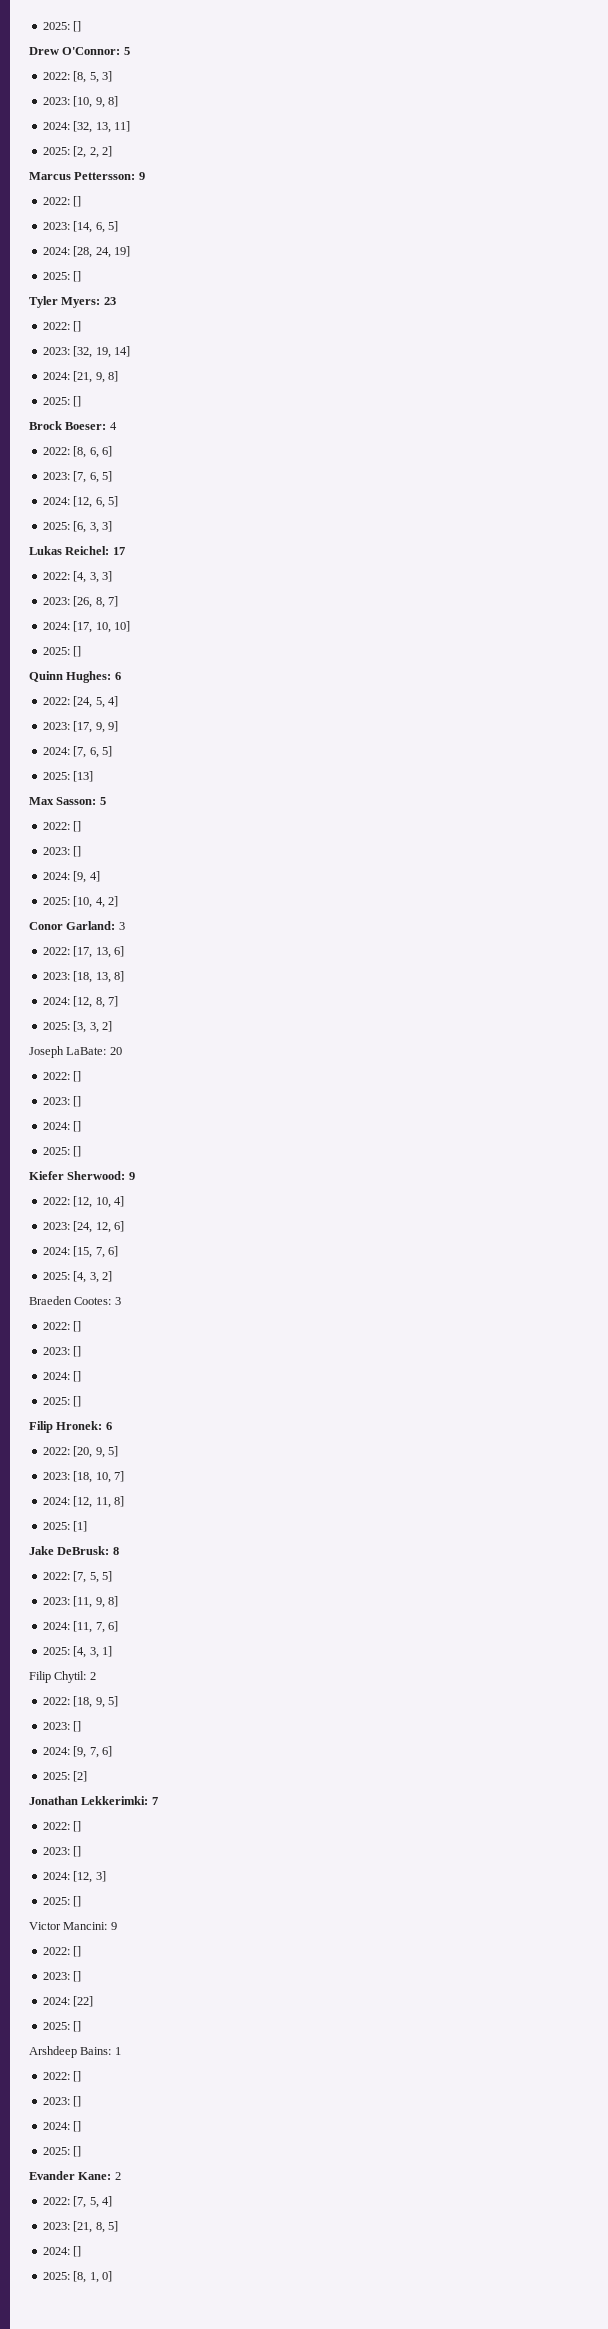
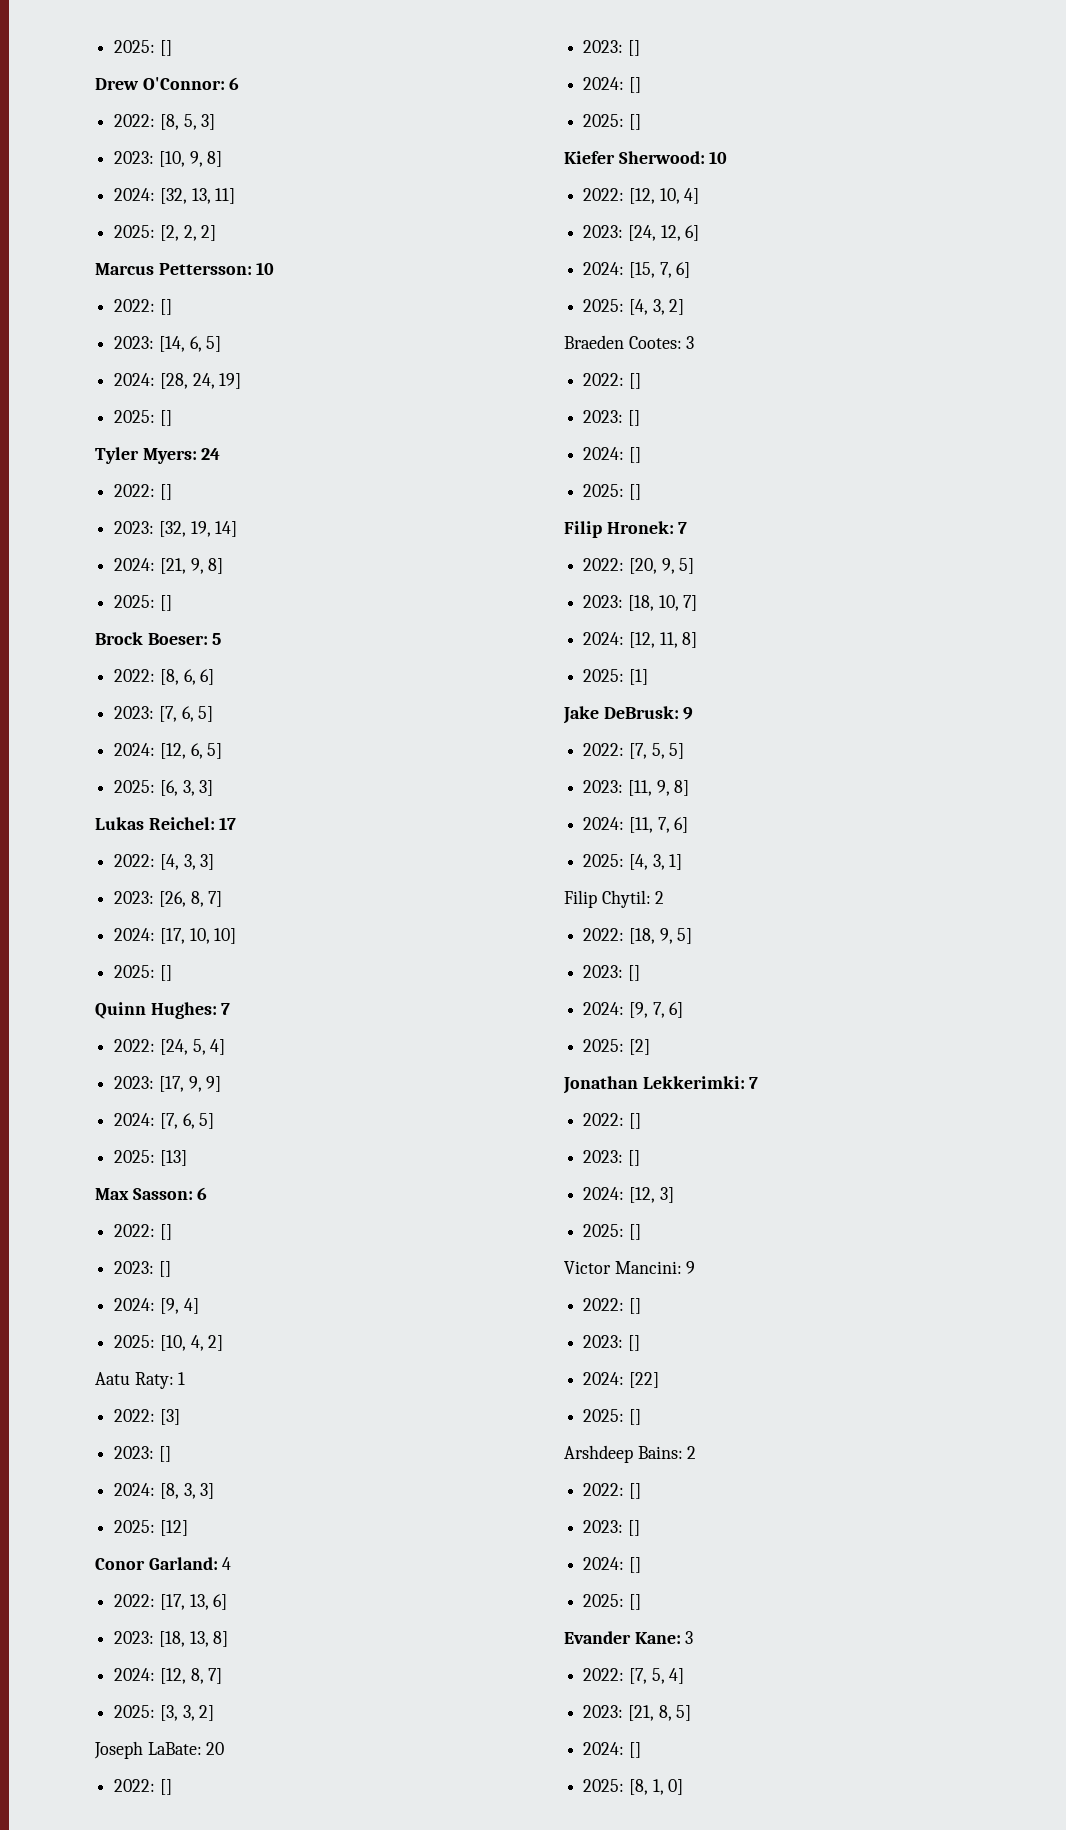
- Drew O'Connor: 5
+ Drew O'Connor: 6
- Marcus Pettersson: 9
+ Marcus Pettersson: 10
- Tyler Myers: 23
+ Tyler Myers: 24
- Brock Boeser: 4
+ Brock Boeser: 5
- Quinn Hughes: 6
+ Quinn Hughes: 7
- Max Sasson: 5
+ Max Sasson: 6
+ Aatu Raty: 1
+ 2022: [3]
+ 2023: []
+ 2024: [8, 3, 3]
+ 2025: [12]
- Conor Garland: 3
+ Conor Garland: 4
- Kiefer Sherwood: 9
+ Kiefer Sherwood: 10
- Filip Hronek: 6
+ Filip Hronek: 7
- Jake DeBrusk: 8
+ Jake DeBrusk: 9
- Arshdeep Bains: 1
+ Arshdeep Bains: 2
- Evander Kane: 2
+ Evander Kane: 3

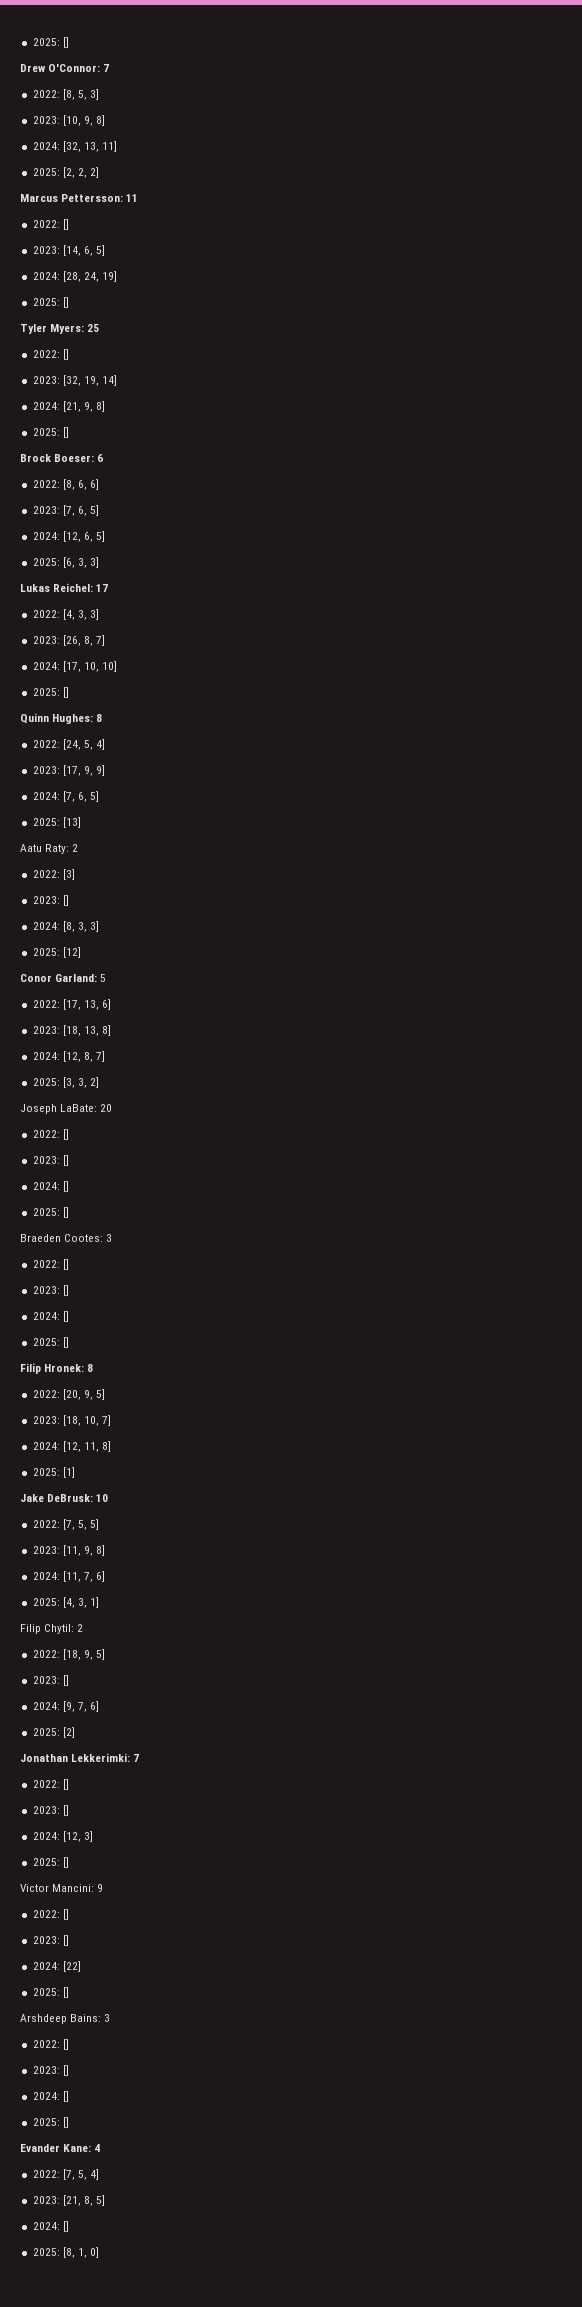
- Drew O'Connor: 6
+ Drew O'Connor: 7
- Marcus Pettersson: 10
+ Marcus Pettersson: 11
- Tyler Myers: 24
+ Tyler Myers: 25
- Brock Boeser: 5
+ Brock Boeser: 6
- Quinn Hughes: 7
+ Quinn Hughes: 8
- Max Sasson: 6
- 2022: []
- 2023: []
- 2024: [9, 4]
- 2025: [10, 4, 2]
- Aatu Raty: 1
+ Aatu Raty: 2
- Conor Garland: 4
+ Conor Garland: 5
- Kiefer Sherwood: 10
- 2022: [12, 10, 4]
- 2023: [24, 12, 6]
- 2024: [15, 7, 6]
- 2025: [4, 3, 2]
- Filip Hronek: 7
+ Filip Hronek: 8
- Jake DeBrusk: 9
+ Jake DeBrusk: 10
- Arshdeep Bains: 2
+ Arshdeep Bains: 3
- Evander Kane: 3
+ Evander Kane: 4

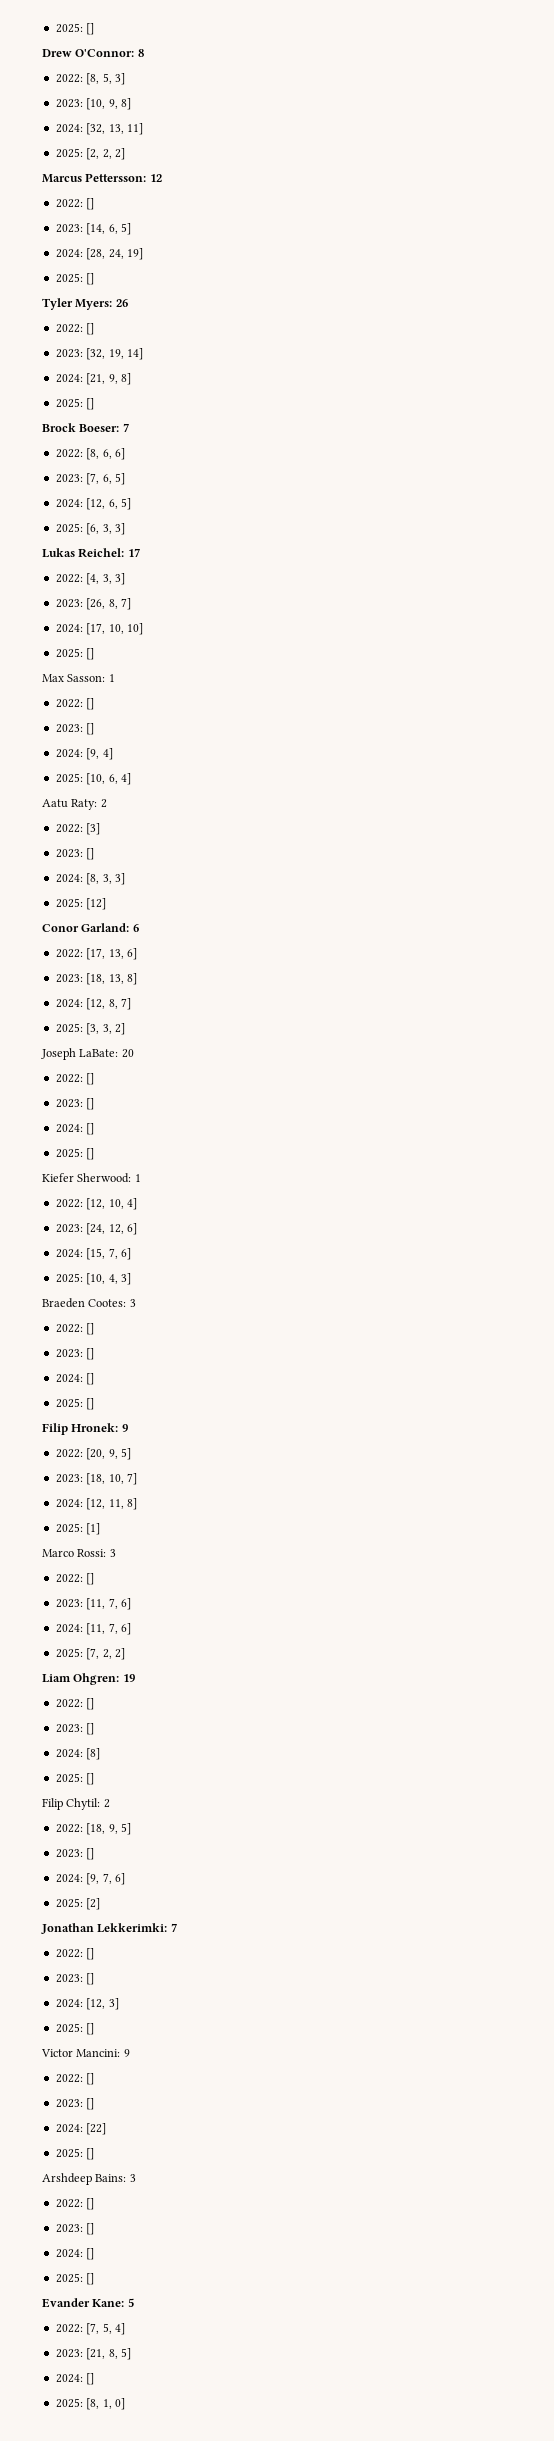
- Drew O'Connor: 7
+ Drew O'Connor: 8
- Marcus Pettersson: 11
+ Marcus Pettersson: 12
- Tyler Myers: 25
+ Tyler Myers: 26
- Brock Boeser: 6
+ Brock Boeser: 7
- Quinn Hughes: 8
- 2022: [24, 5, 4]
- 2023: [17, 9, 9]
- 2024: [7, 6, 5]
- 2025: [13]
+ Max Sasson: 1
+ 2022: []
+ 2023: []
+ 2024: [9, 4]
+ 2025: [10, 6, 4]
- Conor Garland: 5
+ Conor Garland: 6
+ Kiefer Sherwood: 1
+ 2022: [12, 10, 4]
+ 2023: [24, 12, 6]
+ 2024: [15, 7, 6]
+ 2025: [10, 4, 3]
- Filip Hronek: 8
+ Filip Hronek: 9
- Jake DeBrusk: 10
- 2022: [7, 5, 5]
+ Marco Rossi: 3
+ 2022: []
- 2023: [11, 9, 8]
+ 2023: [11, 7, 6]
- 2025: [4, 3, 1]
+ 2025: [7, 2, 2]
+ Liam Ohgren: 19
+ 2022: []
+ 2023: []
+ 2024: [8]
+ 2025: []
- Evander Kane: 4
+ Evander Kane: 5

